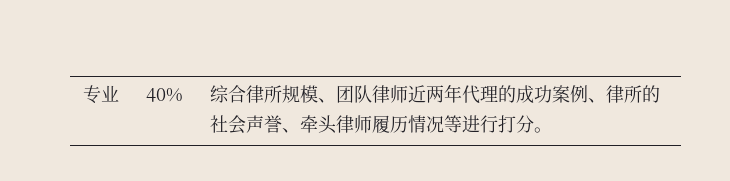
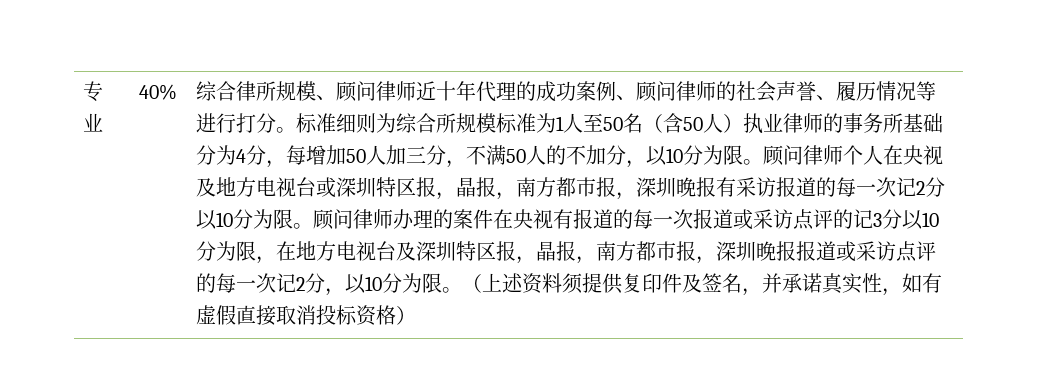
- 综合律所规模、团队律师近两年代理的成功案例、律所的社会声誉、牵头律师履历情况等进行打分。
+ 综合律所规模、顾问律师近十年代理的成功案例、顾问律师的社会声誉、履历情况等进行打分。
+ 标准细则为综合所规模标准为1人至50名（含50人）执业律师的事务所基础分为4分，每增加50人加三分，不满50人的不加分，以10分为限。顾问律师个人在央视及地方电视台或深圳特区报，晶报，南方都市报，深圳晚报有采访报道的每一次记2分以10分为限。顾问律师办理的案件在央视有报道的每一次报道或采访点评的记3分以10分为限，在地方电视台及深圳特区报，晶报，南方都市报，深圳晚报报道或采访点评的每一次记2分，以10分为限。（上述资料须提供复印件及签名，并承诺真实性，如有虚假直接取消投标资格）

